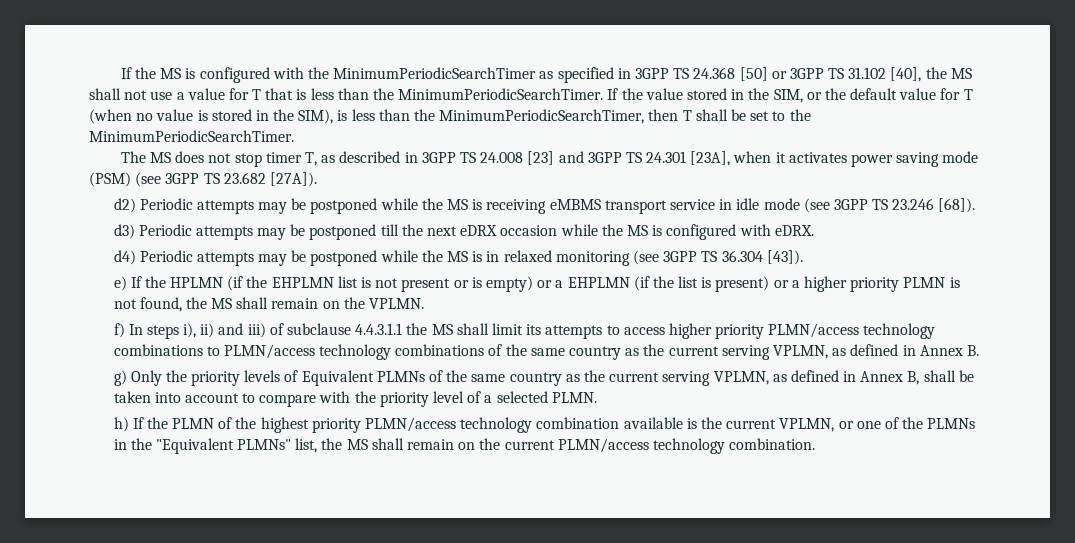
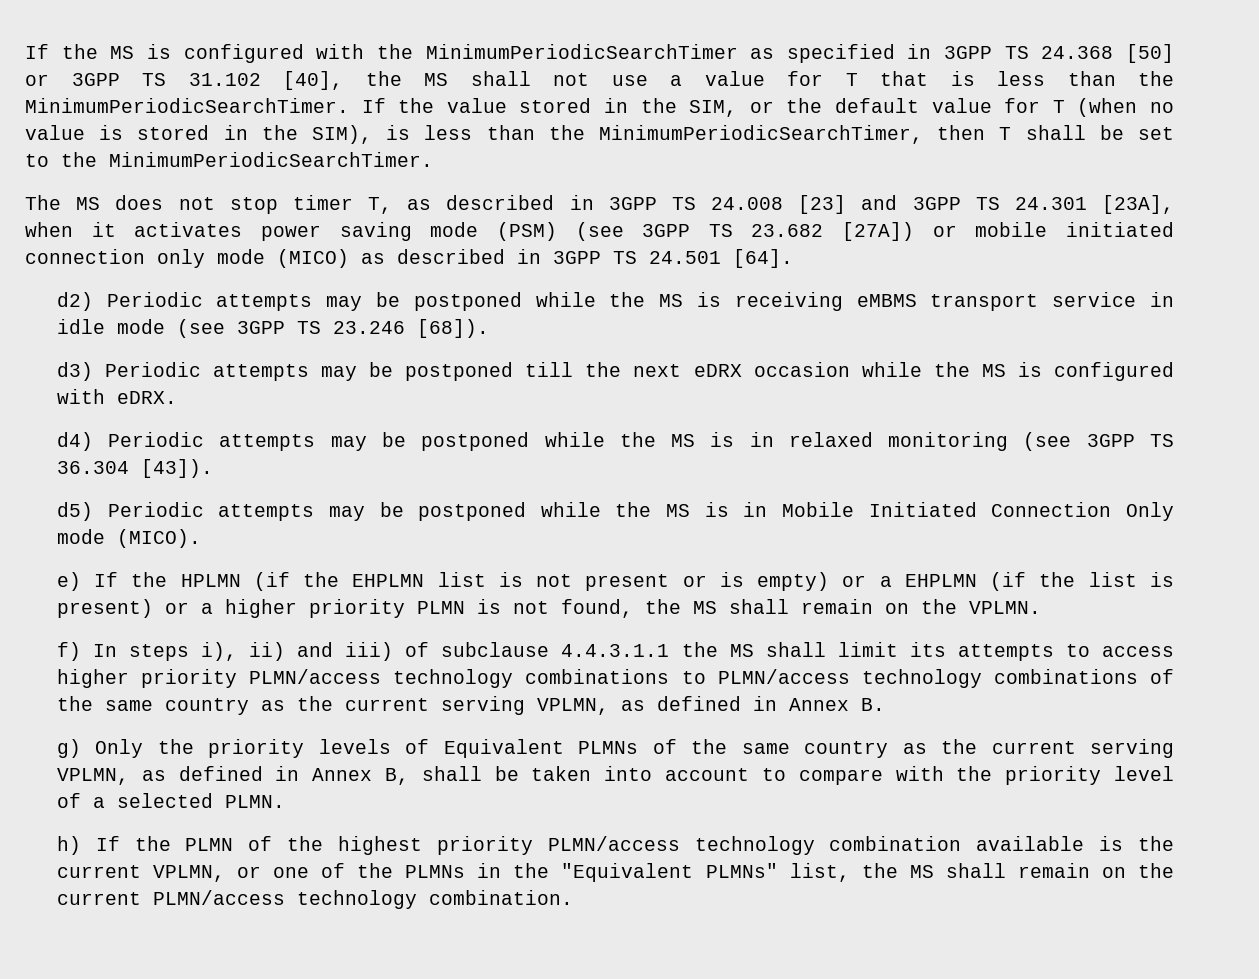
- The MS does not stop timer T, as described in 3GPP TS 24.008 [23] and 3GPP TS 24.301 [23A], when it activates power saving mode (PSM) (see 3GPP TS 23.682 [27A]).
+ The MS does not stop timer T, as described in 3GPP TS 24.008 [23] and 3GPP TS 24.301 [23A], when it activates power saving mode (PSM) (see 3GPP TS 23.682 [27A]) or mobile initiated connection only mode (MICO) as described in 3GPP TS 24.501 [64].
+ d5) Periodic attempts may be postponed while the MS is in Mobile Initiated Connection Only mode (MICO).

